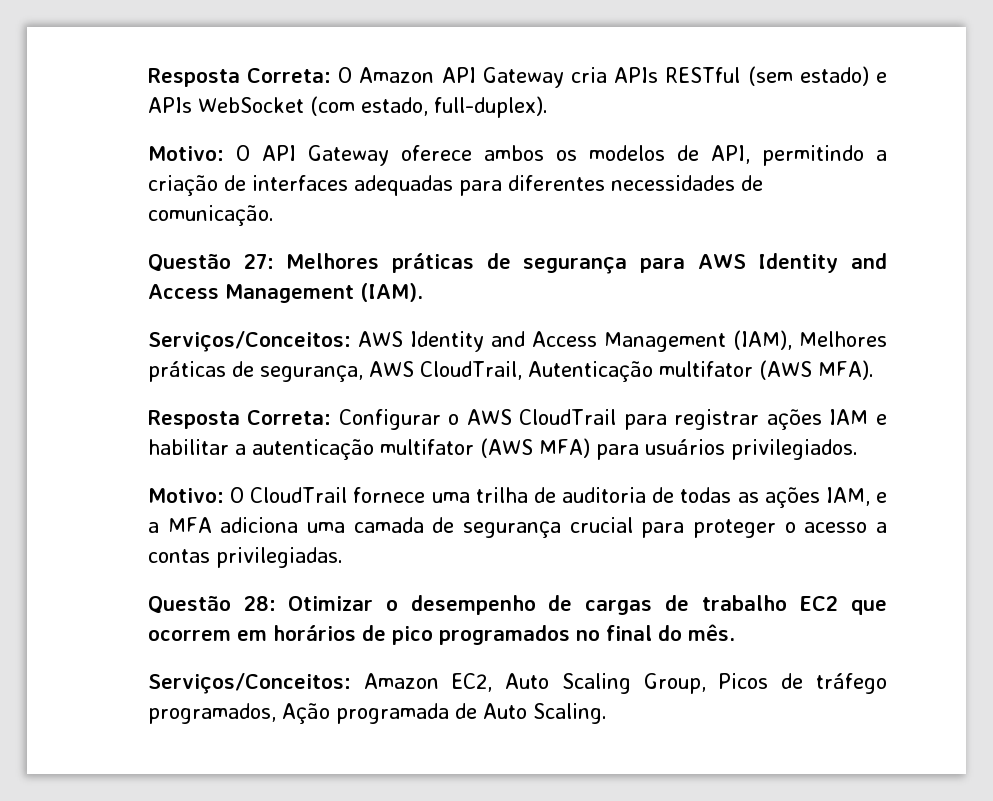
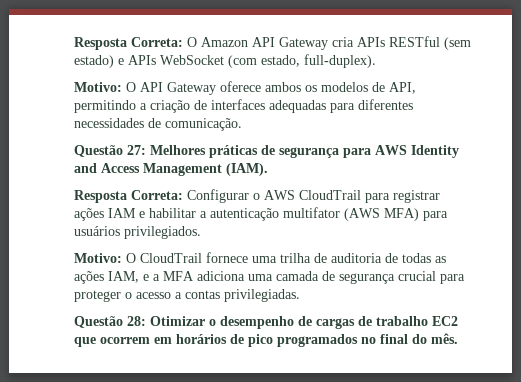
- Serviços/Conceitos: AWS Identity and Access Management (IAM), Melhores práticas de segurança, AWS CloudTrail, Autenticação multifator (AWS MFA).
- Serviços/Conceitos: Amazon EC2, Auto Scaling Group, Picos de tráfego programados, Ação programada de Auto Scaling.

